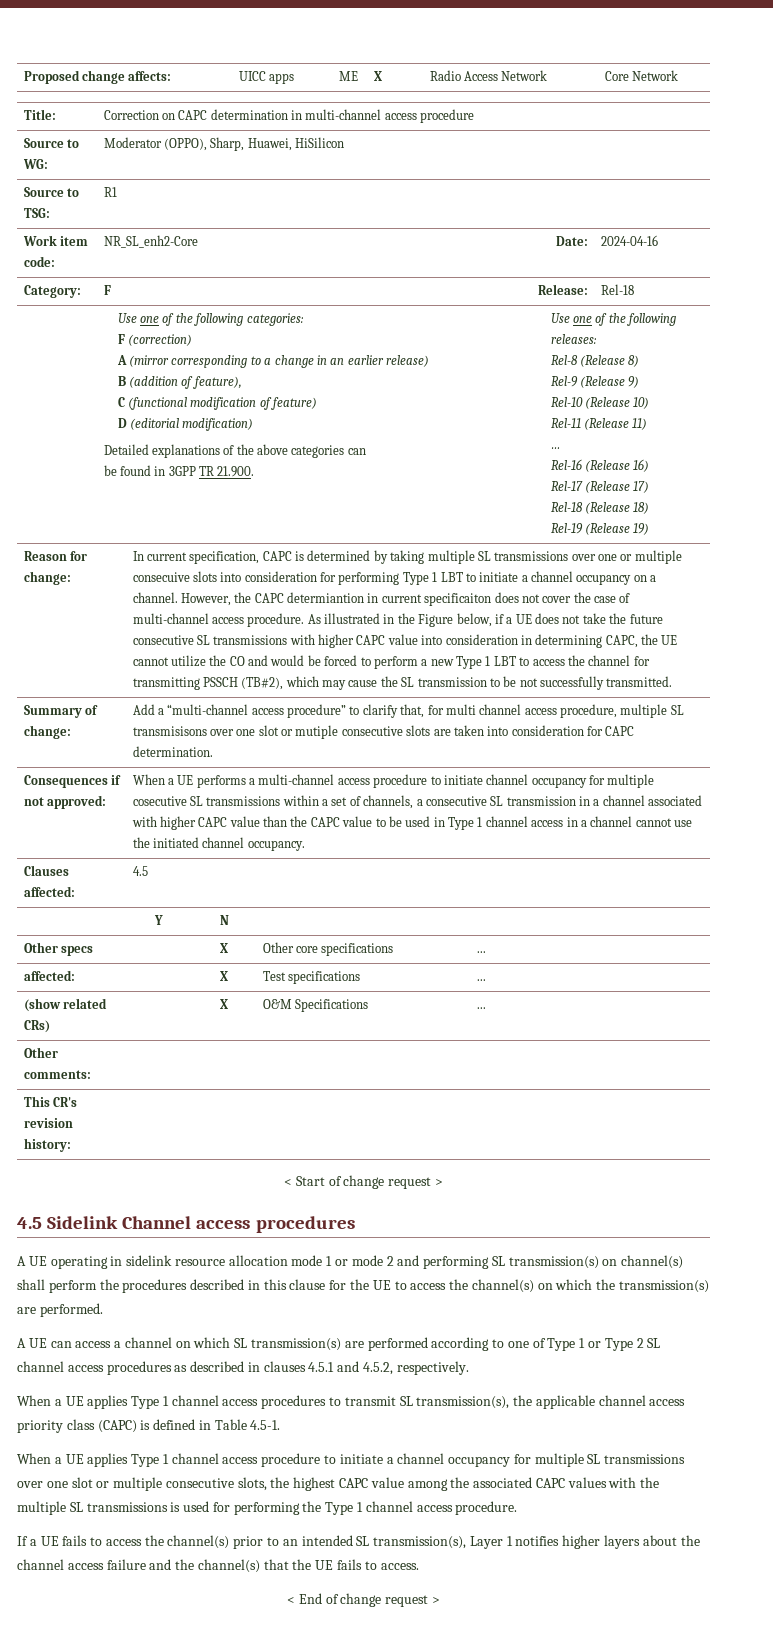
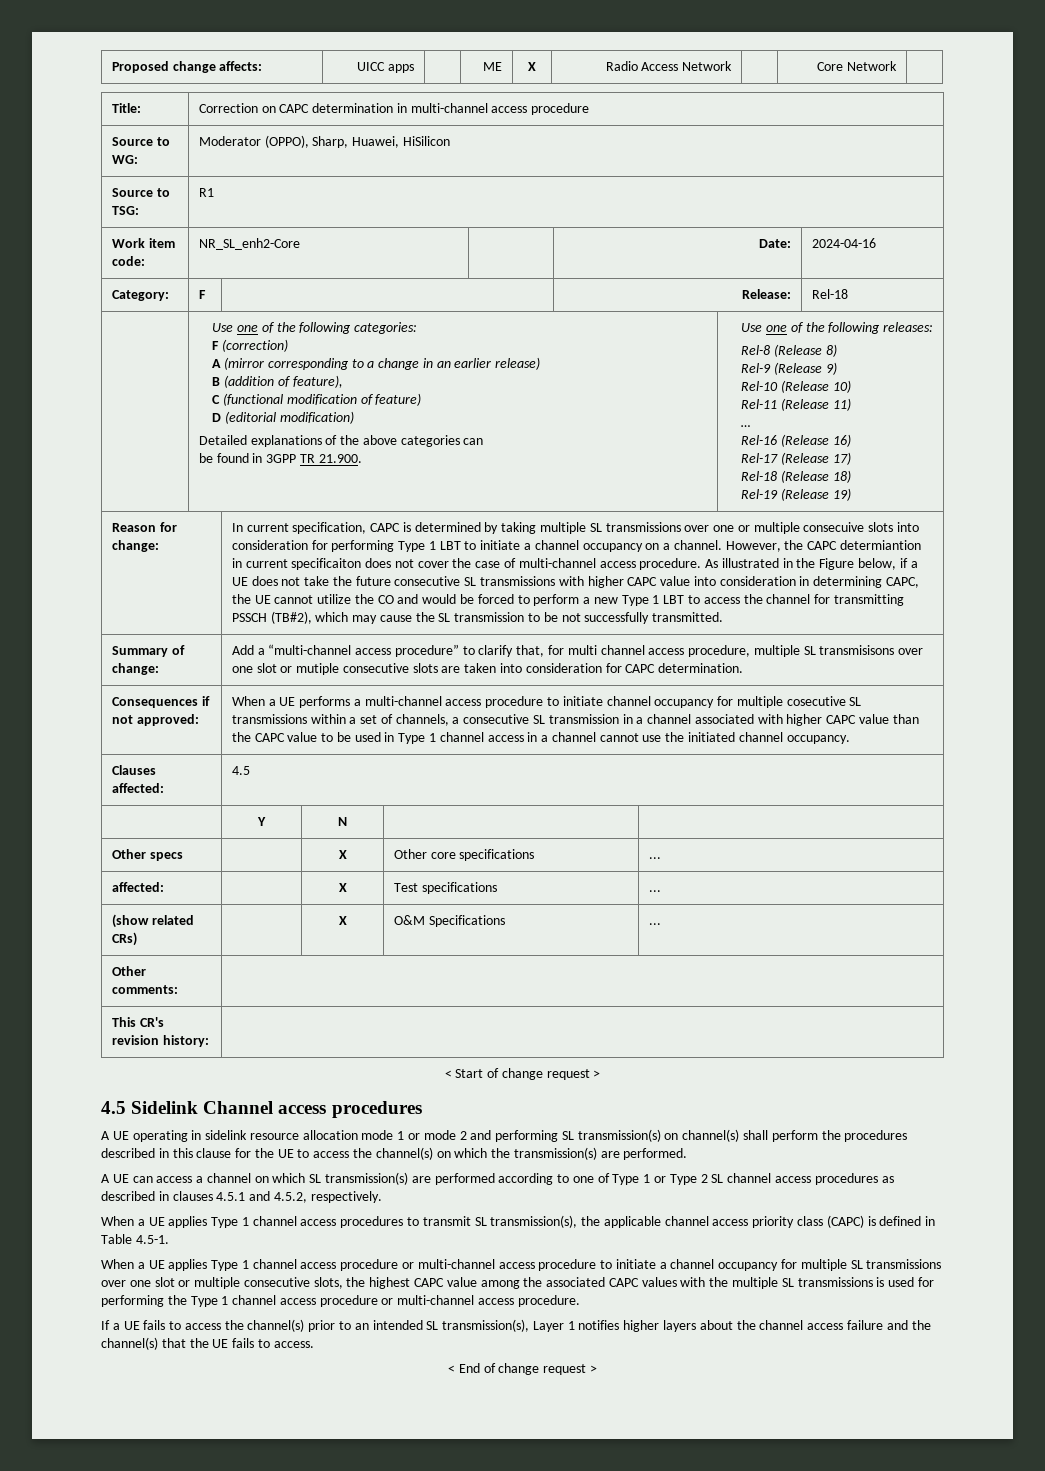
- When a UE applies Type 1 channel access procedure to initiate a channel occupancy for multiple SL transmissions over one slot or multiple consecutive slots, the highest CAPC value among the associated CAPC values with the multiple SL transmissions is used for performing the Type 1 channel access procedure.
+ When a UE applies Type 1 channel access procedure or multi-channel access procedure to initiate a channel occupancy for multiple SL transmissions over one slot or multiple consecutive slots, the highest CAPC value among the associated CAPC values with the multiple SL transmissions is used for performing the Type 1 channel access procedure or multi-channel access procedure.

